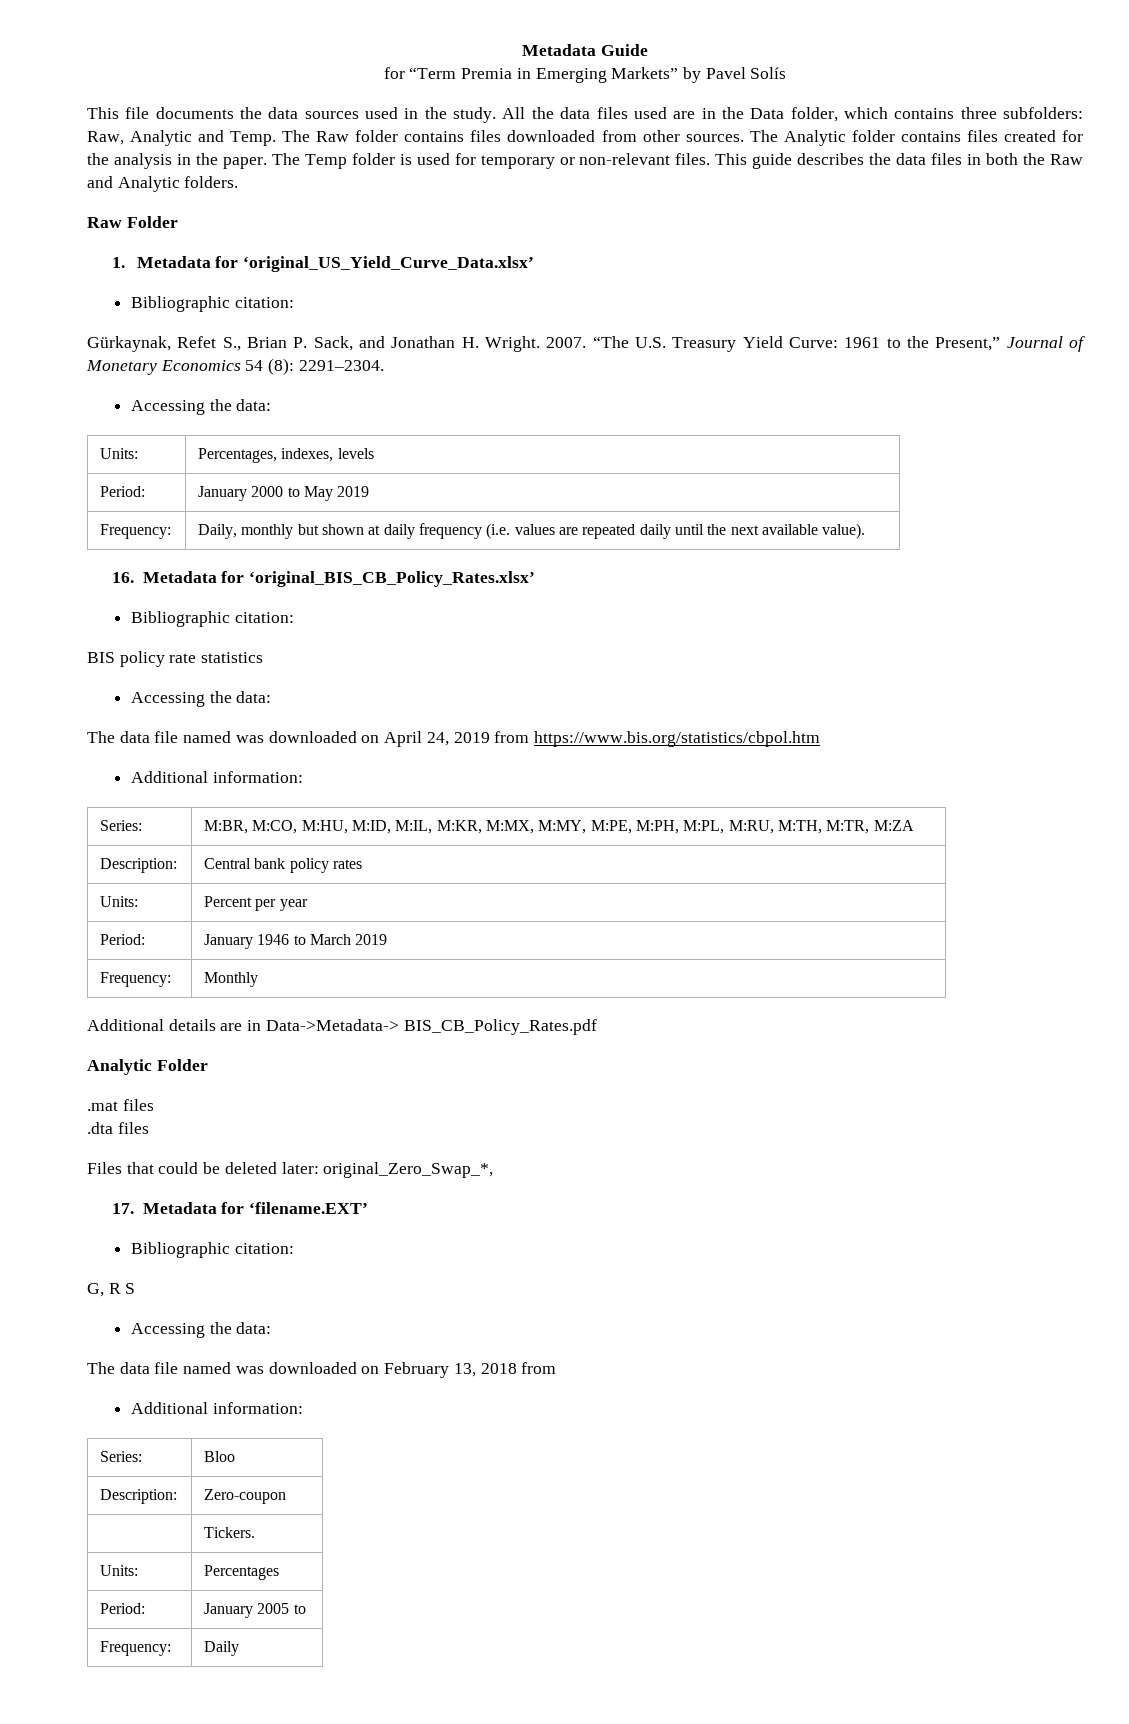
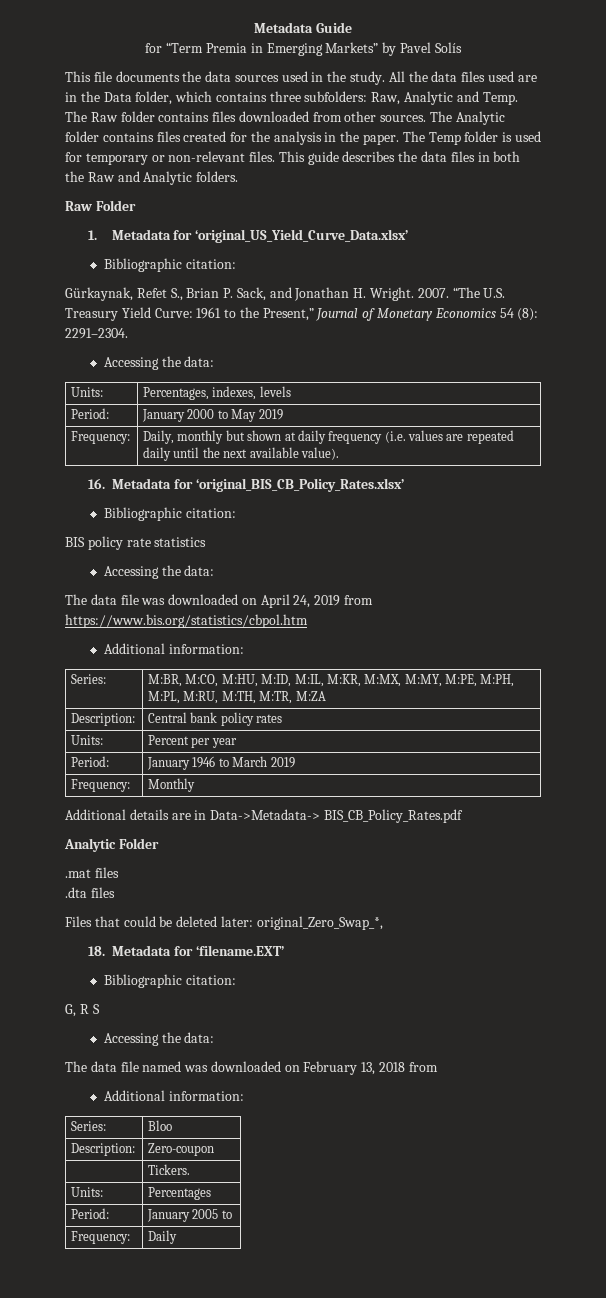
- The data file named was downloaded on April 24, 2019 from https://www.bis.org/statistics/cbpol.htm
+ The data file was downloaded on April 24, 2019 from https://www.bis.org/statistics/cbpol.htm
- 17. Metadata for ‘filename.EXT’
+ 18. Metadata for ‘filename.EXT’

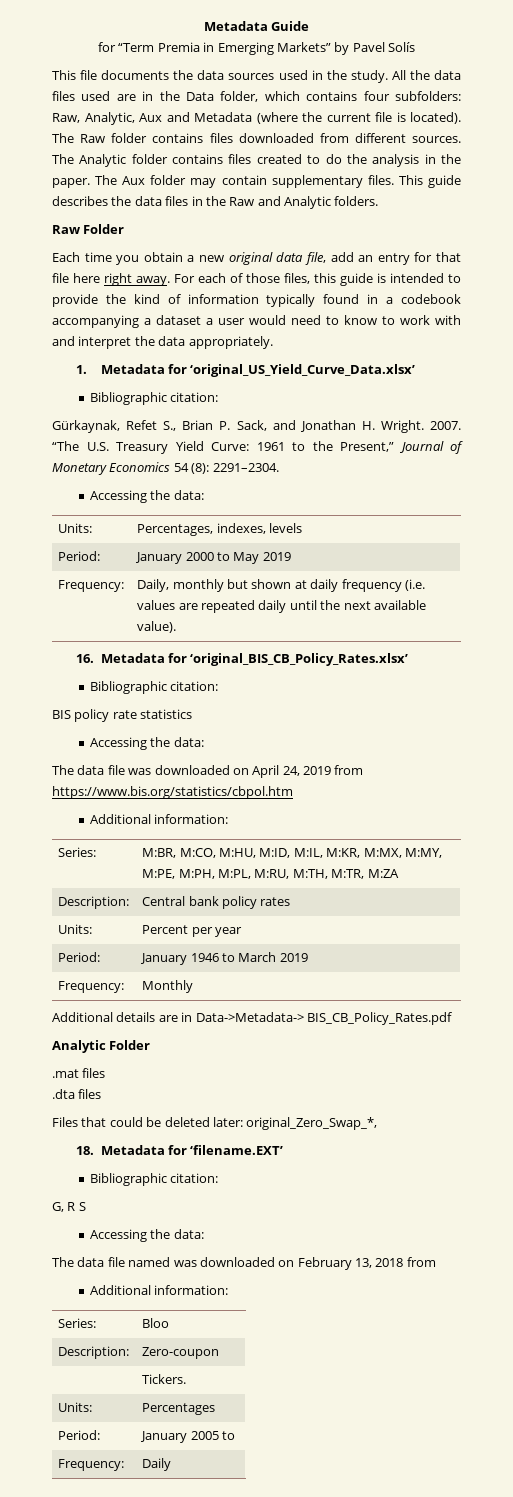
- All the data files used are in the Data folder, which contains three subfolders: Raw, Analytic and Temp.
+ All the data files used are in the Data folder, which contains four subfolders: Raw, Analytic, Aux and Metadata (where the current file is located).
- The Raw folder contains files downloaded from other sources.
+ The Raw folder contains files downloaded from different sources.
- The Analytic folder contains files created for the analysis in the paper.
+ The Analytic folder contains files created to do the analysis in the paper.
- The Temp folder is used for temporary or non-relevant files.
+ The Aux folder may contain supplementary files.
- This guide describes the data files in both the Raw and Analytic folders.
+ This guide describes the data files in the Raw and Analytic folders.
+ Each time you obtain a new original data file, add an entry for that file here right away. For each of those files, this guide is intended to provide the kind of information typically found in a codebook accompanying a dataset a user would need to know to work with and interpret the data appropriately.

